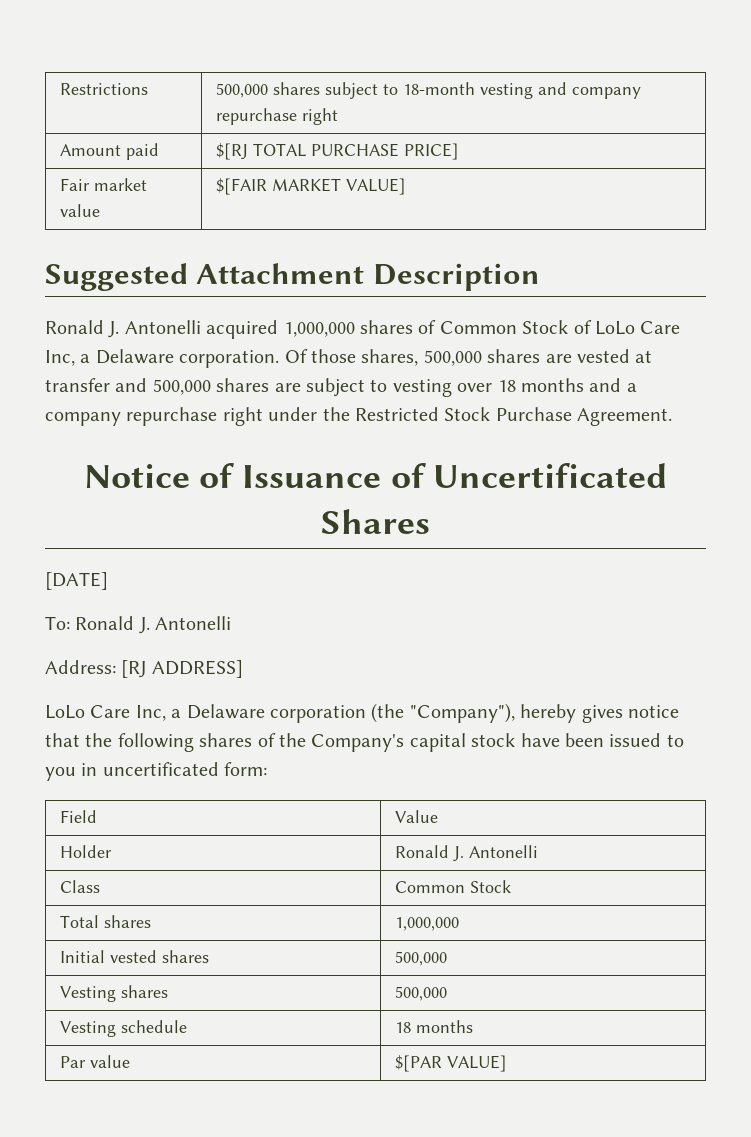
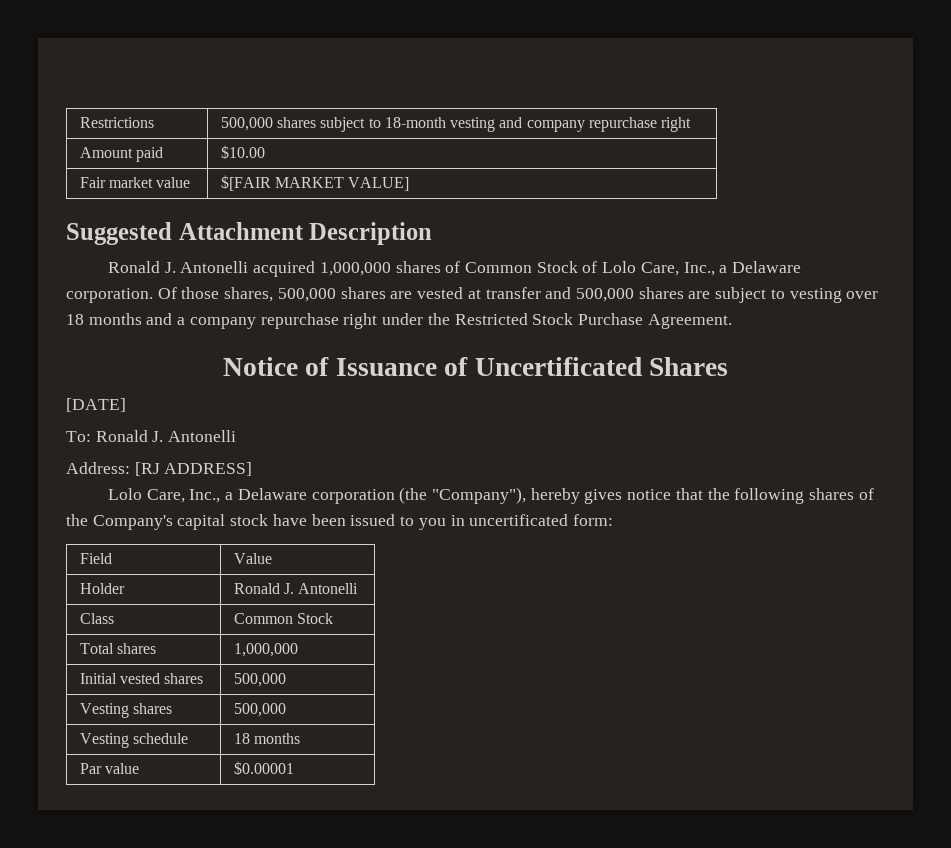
- Amount paid | $[RJ TOTAL PURCHASE PRICE]
+ Amount paid | $10.00
- Ronald J. Antonelli acquired 1,000,000 shares of Common Stock of LoLo Care Inc, a Delaware corporation.
+ Ronald J. Antonelli acquired 1,000,000 shares of Common Stock of Lolo Care, Inc., a Delaware corporation.
- LoLo Care Inc, a Delaware corporation (the "Company"), hereby gives notice that the following shares of the Company's capital stock have been issued to you in uncertificated form:
+ Lolo Care, Inc., a Delaware corporation (the "Company"), hereby gives notice that the following shares of the Company's capital stock have been issued to you in uncertificated form:
- Par value | $[PAR VALUE]
+ Par value | $0.00001

